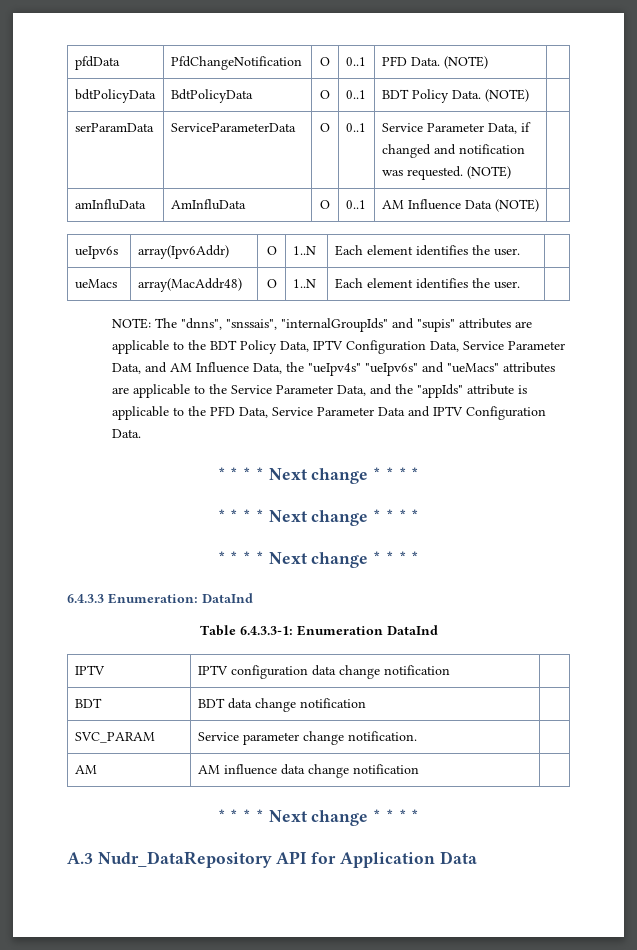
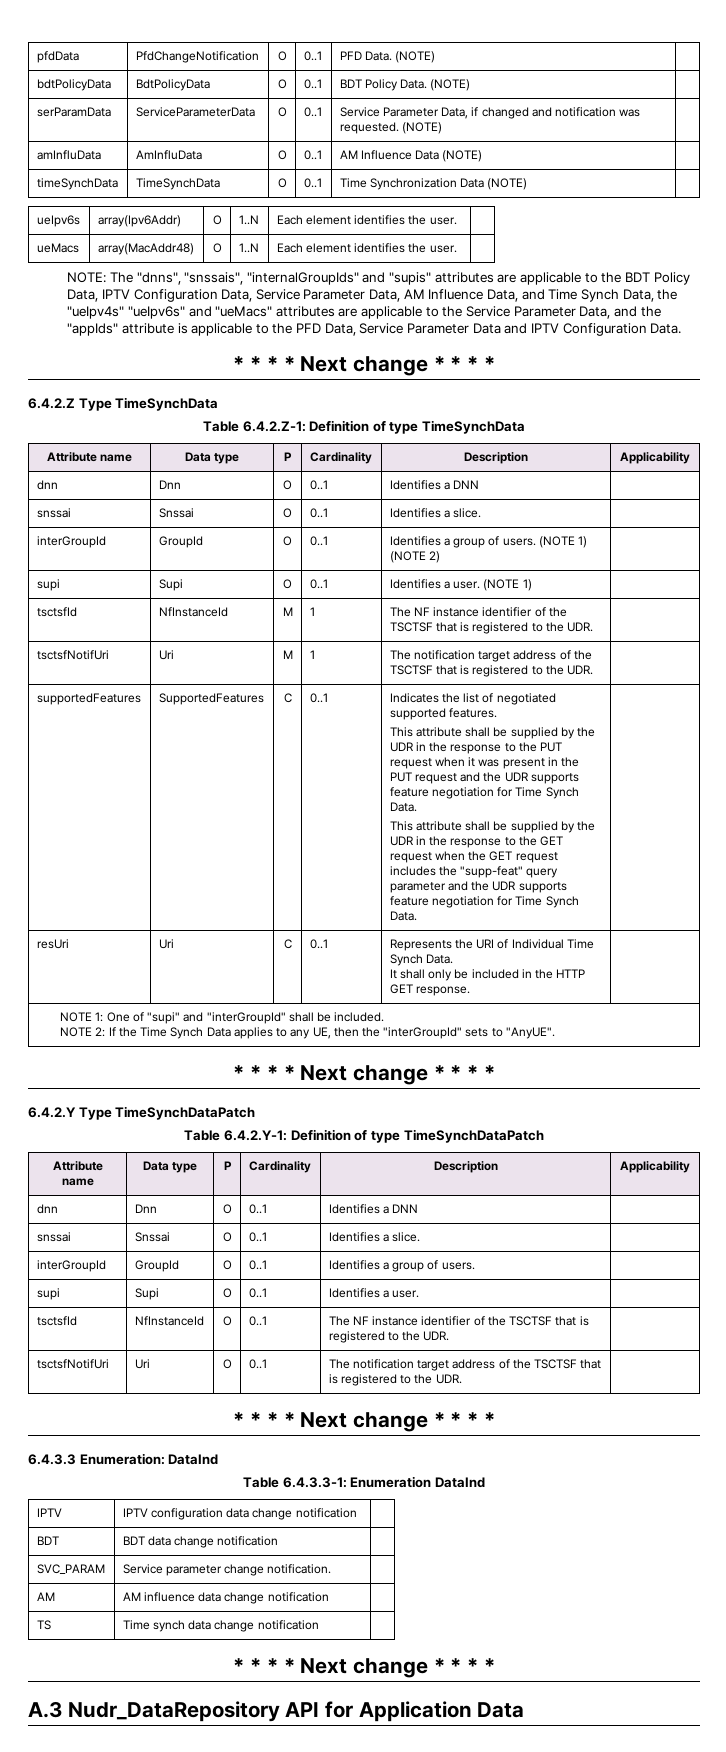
+ timeSynchData | TimeSynchData | O | 0..1 | Time Synchronization Data (NOTE) |
- NOTE: The "dnns", "snssais", "internalGroupIds" and "supis" attributes are applicable to the BDT Policy Data, IPTV Configuration Data, Service Parameter Data, and AM Influence Data, the "ueIpv4s" "ueIpv6s" and "ueMacs" attributes are applicable to the Service Parameter Data, and the "appIds" attribute is applicable to the PFD Data, Service Parameter Data and IPTV Configuration Data.
+ NOTE: The "dnns", "snssais", "internalGroupIds" and "supis" attributes are applicable to the BDT Policy Data, IPTV Configuration Data, Service Parameter Data, AM Influence Data, and Time Synch Data, the "ueIpv4s" "ueIpv6s" and "ueMacs" attributes are applicable to the Service Parameter Data, and the "appIds" attribute is applicable to the PFD Data, Service Parameter Data and IPTV Configuration Data.
+ 6.4.2.Z Type TimeSynchData
+ Table 6.4.2.Z-1: Definition of type TimeSynchData
+ Attribute name | Data type | P | Cardinality | Description | Applicability
+ dnn | Dnn | O | 0..1 | Identifies a DNN |
+ snssai | Snssai | O | 0..1 | Identifies a slice. |
+ interGroupId | GroupId | O | 0..1 | Identifies a group of users. (NOTE 1) (NOTE 2) |
+ supi | Supi | O | 0..1 | Identifies a user. (NOTE 1) |
+ tsctsfId | NfInstanceId | M | 1 | The NF instance identifier of the TSCTSF that is registered to the UDR. |
+ tsctsfNotifUri | Uri | M | 1 | The notification target address of the TSCTSF that is registered to the UDR. |
+ supportedFeatures | SupportedFeatures | C | 0..1 | Indicates the list of negotiated supported features.
+ This attribute shall be supplied by the UDR in the response to the PUT request when it was present in the PUT request and the UDR supports feature negotiation for Time Synch Data.
+ This attribute shall be supplied by the UDR in the response to the GET request when the GET request includes the "supp-feat" query parameter and the UDR supports feature negotiation for Time Synch Data. |
+ resUri | Uri | C | 0..1 | Represents the URI of Individual Time Synch Data.
+ It shall only be included in the HTTP GET response. |
+ NOTE 1: One of "supi" and "interGroupId" shall be included.
+ NOTE 2: If the Time Synch Data applies to any UE, then the "interGroupId" sets to "AnyUE".
+ 6.4.2.Y Type TimeSynchDataPatch
+ Table 6.4.2.Y-1: Definition of type TimeSynchDataPatch
+ Attribute name | Data type | P | Cardinality | Description | Applicability
+ dnn | Dnn | O | 0..1 | Identifies a DNN |
+ snssai | Snssai | O | 0..1 | Identifies a slice. |
+ interGroupId | GroupId | O | 0..1 | Identifies a group of users. |
+ supi | Supi | O | 0..1 | Identifies a user. |
+ tsctsfId | NfInstanceId | O | 0..1 | The NF instance identifier of the TSCTSF that is registered to the UDR. |
+ tsctsfNotifUri | Uri | O | 0..1 | The notification target address of the TSCTSF that is registered to the UDR. |
+ TS | Time synch data change notification |

